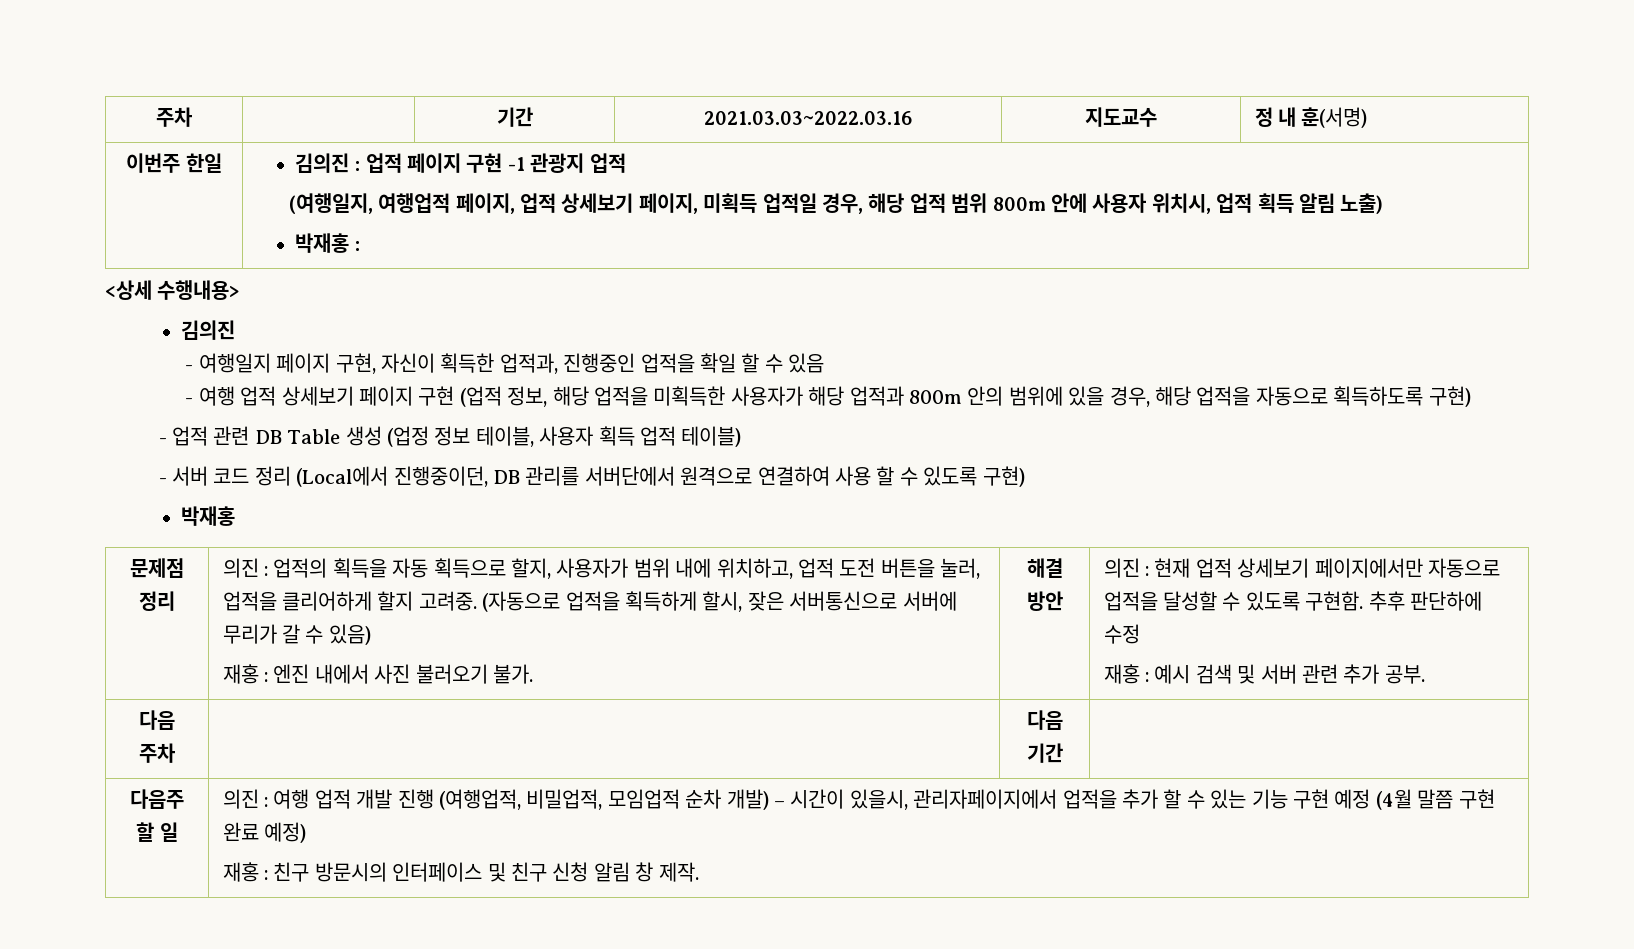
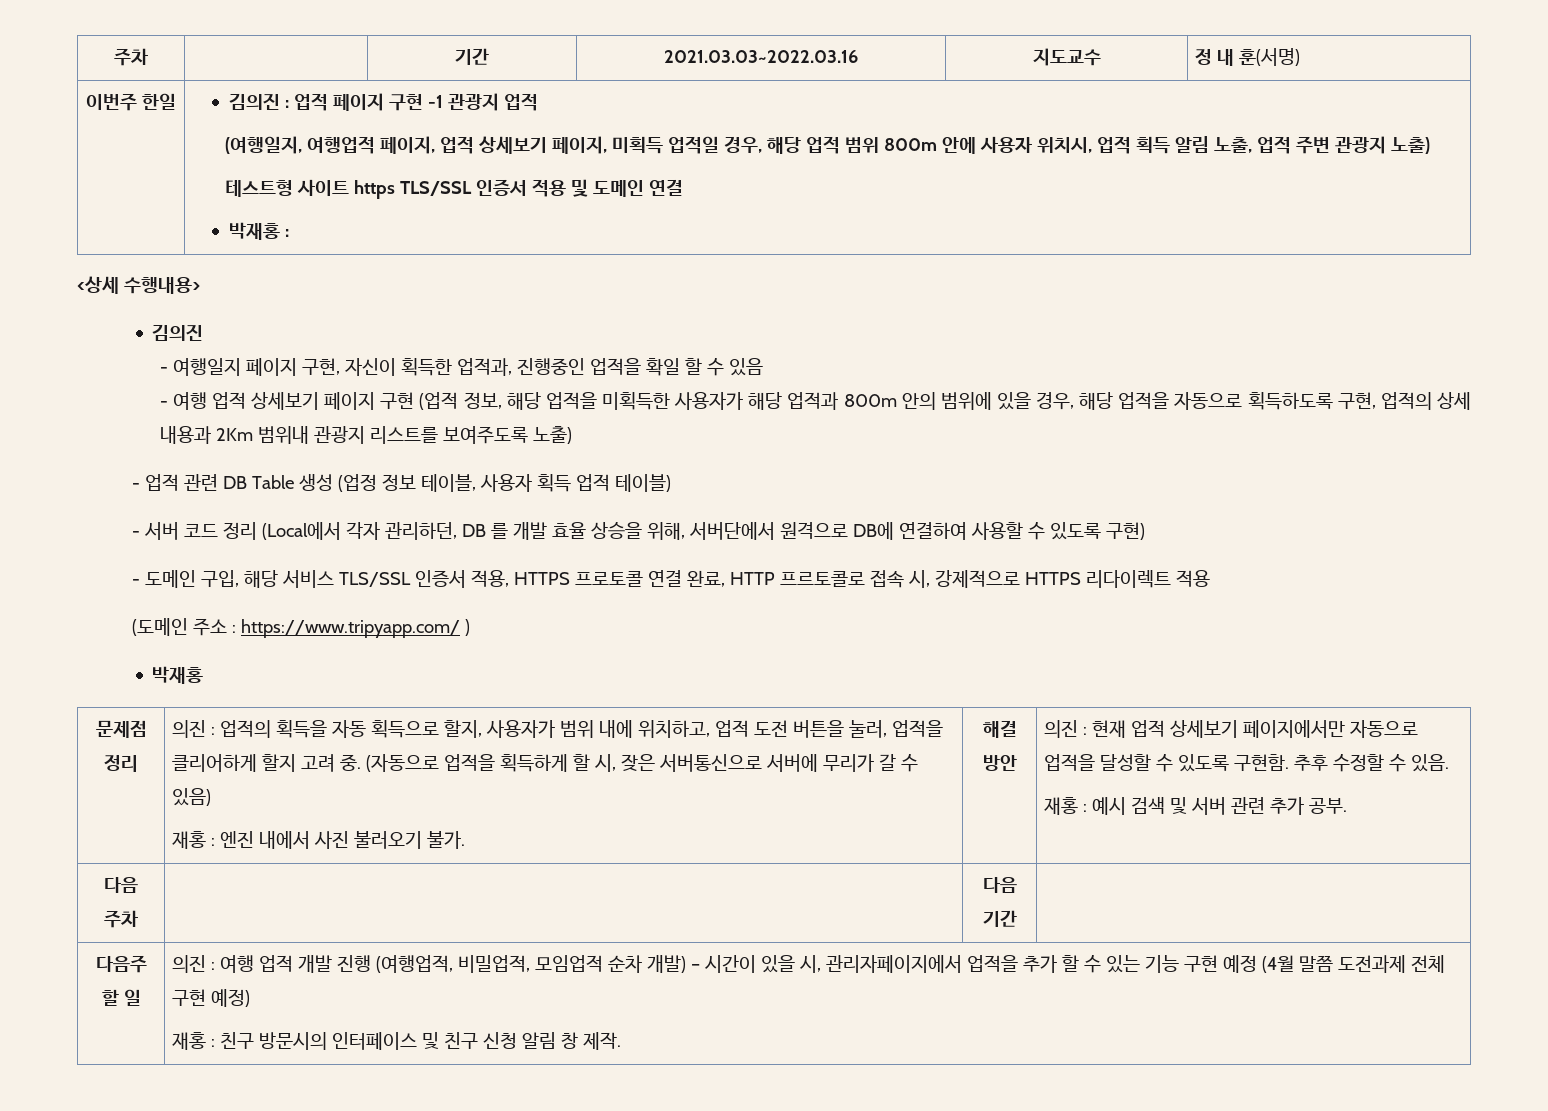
- (여행일지, 여행업적 페이지, 업적 상세보기 페이지, 미획득 업적일 경우, 해당 업적 범위 800m 안에 사용자 위치시, 업적 획득 알림 노출)
+ (여행일지, 여행업적 페이지, 업적 상세보기 페이지, 미획득 업적일 경우, 해당 업적 범위 800m 안에 사용자 위치시, 업적 획득 알림 노출, 업적 주변 관광지 노출)
+ 테스트형 사이트 https TLS/SSL 인증서 적용 및 도메인 연결
- - 여행 업적 상세보기 페이지 구현 (업적 정보, 해당 업적을 미획득한 사용자가 해당 업적과 800m 안의 범위에 있을 경우, 해당 업적을 자동으로 획득하도록 구현)
+ - 여행 업적 상세보기 페이지 구현 (업적 정보, 해당 업적을 미획득한 사용자가 해당 업적과 800m 안의 범위에 있을 경우, 해당 업적을 자동으로 획득하도록 구현, 업적의 상세 내용과 2Km 범위내 관광지 리스트를 보여주도록 노출)
- - 서버 코드 정리 (Local에서 진행중이던, DB 관리를 서버단에서 원격으로 연결하여 사용 할 수 있도록 구현)
+ - 서버 코드 정리 (Local에서 각자 관리하던, DB 를 개발 효율 상승을 위해, 서버단에서 원격으로 DB에 연결하여 사용할 수 있도록 구현)
+ - 도메인 구입, 해당 서비스 TLS/SSL 인증서 적용, HTTPS 프로토콜 연결 완료, HTTP 프르토콜로 접속 시, 강제적으로 HTTPS 리다이렉트 적용
+ (도메인 주소 : https://www.tripyapp.com/ )
- 의진 : 업적의 획득을 자동 획득으로 할지, 사용자가 범위 내에 위치하고, 업적 도전 버튼을 눌러, 업적을 클리어하게 할지 고려중.
+ 의진 : 업적의 획득을 자동 획득으로 할지, 사용자가 범위 내에 위치하고, 업적 도전 버튼을 눌러, 업적을 클리어하게 할지 고려 중.
- (자동으로 업적을 획득하게 할시, 잦은 서버통신으로 서버에 무리가 갈 수 있음)
+ (자동으로 업적을 획득하게 할 시, 잦은 서버통신으로 서버에 무리가 갈 수 있음)
- 추후 판단하에 수정
+ 추후 수정할 수 있음.
- 의진 : 여행 업적 개발 진행 (여행업적, 비밀업적, 모임업적 순차 개발) – 시간이 있을시, 관리자페이지에서 업적을 추가 할 수 있는 기능 구현 예정 (4월 말쯤 구현 완료 예정)
+ 의진 : 여행 업적 개발 진행 (여행업적, 비밀업적, 모임업적 순차 개발) – 시간이 있을 시, 관리자페이지에서 업적을 추가 할 수 있는 기능 구현 예정 (4월 말쯤 도전과제 전체 구현 예정)

